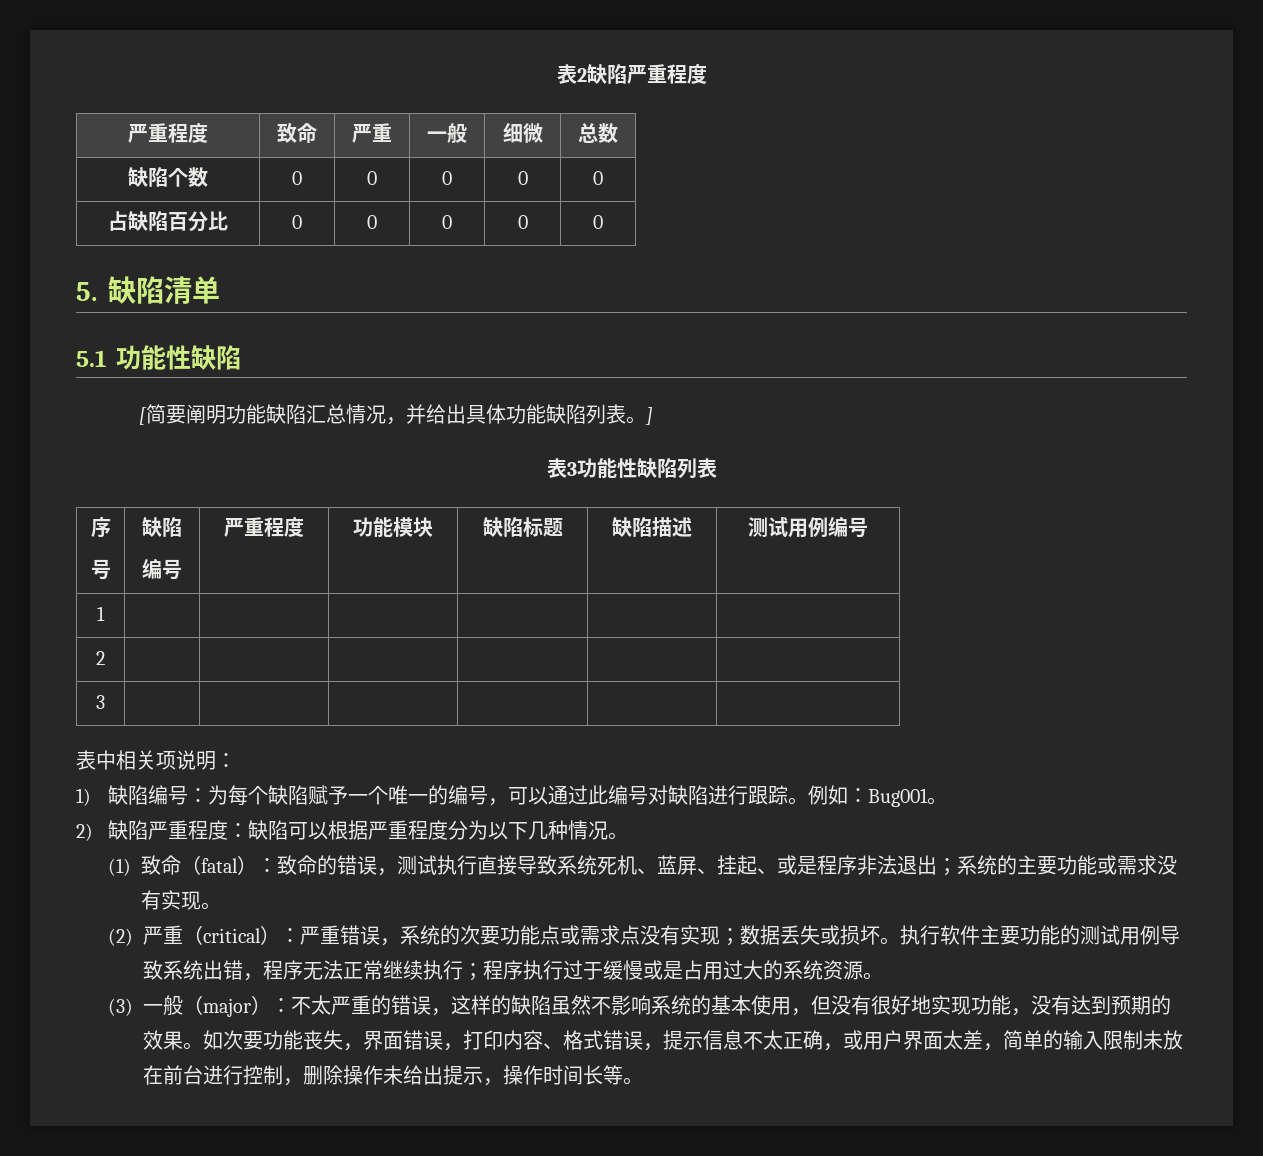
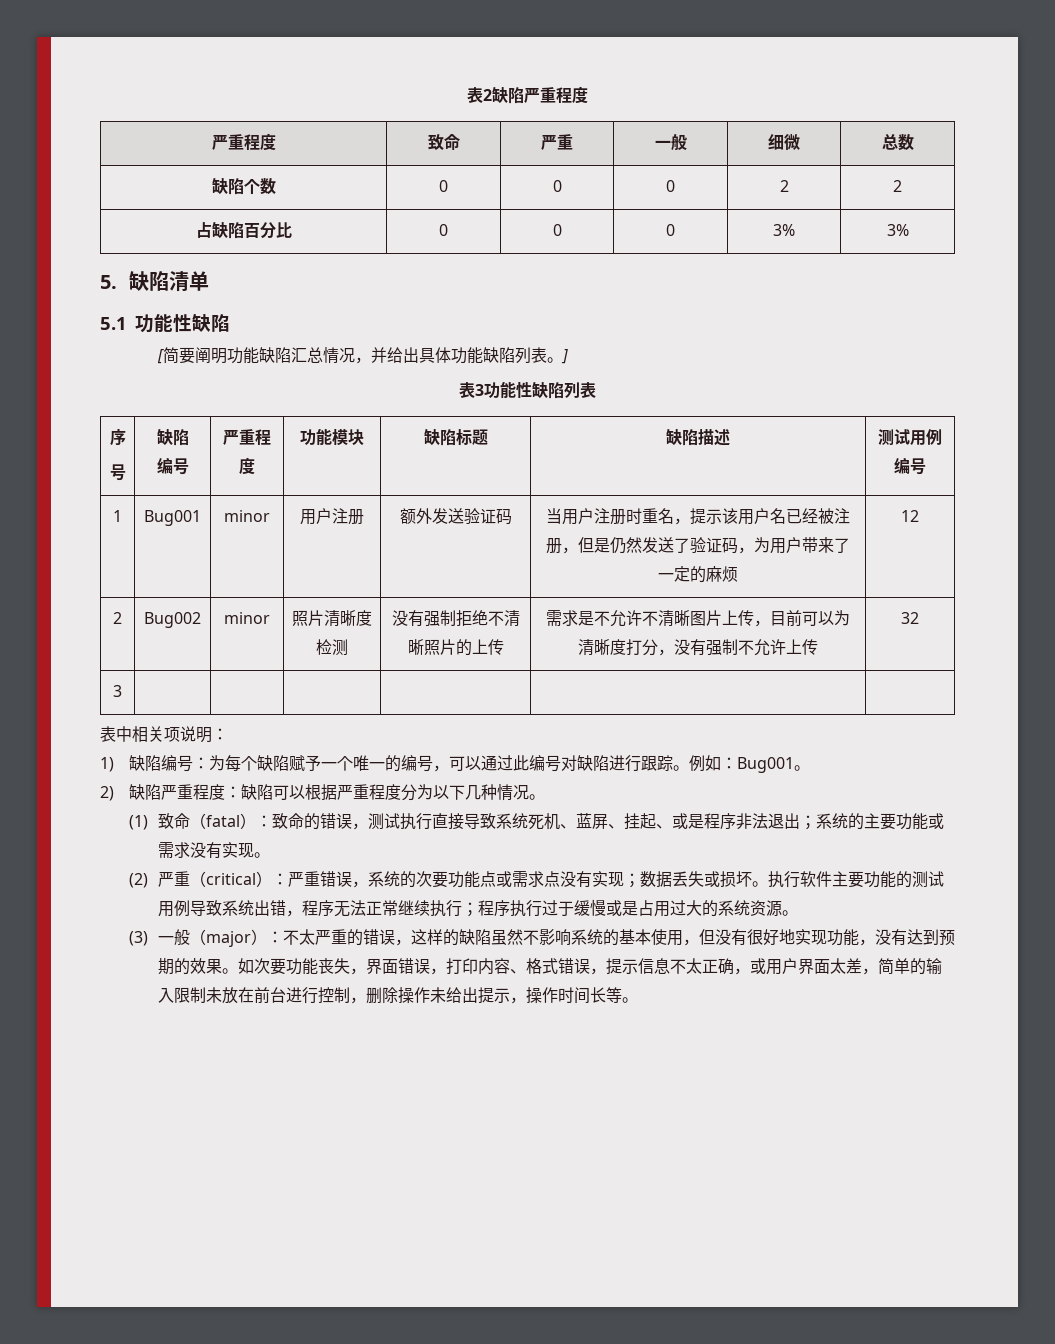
- 缺陷个数 | 0 | 0 | 0 | 0 | 0
+ 缺陷个数 | 0 | 0 | 0 | 2 | 2
- 占缺陷百分比 | 0 | 0 | 0 | 0 | 0
+ 占缺陷百分比 | 0 | 0 | 0 | 3% | 3%
- 1 | | | | | |
- 2 | | | | | |
+ 1 | Bug001 | minor | 用户注册 | 额外发送验证码 | 当用户注册时重名，提示该用户名已经被注册，但是仍然发送了验证码，为用户带来了一定的麻烦 | 12
+ 2 | Bug002 | minor | 照片清晰度检测 | 没有强制拒绝不清晰照片的上传 | 需求是不允许不清晰图片上传，目前可以为清晰度打分，没有强制不允许上传 | 32

